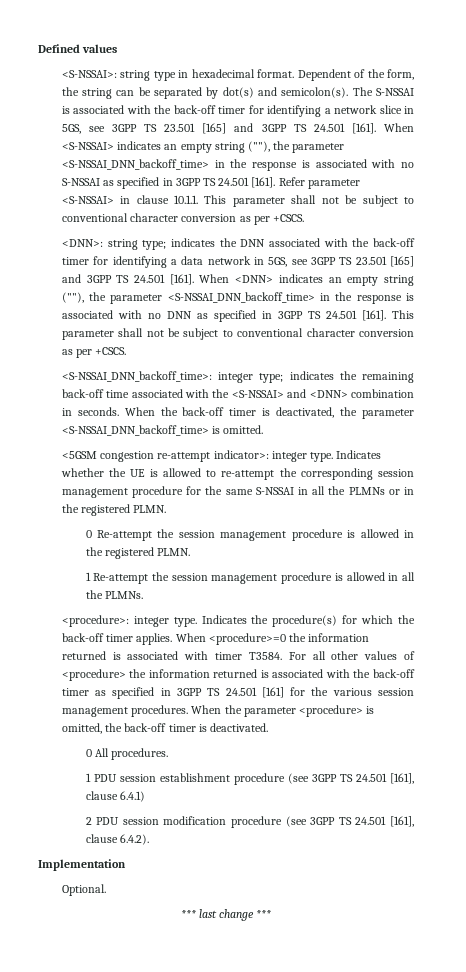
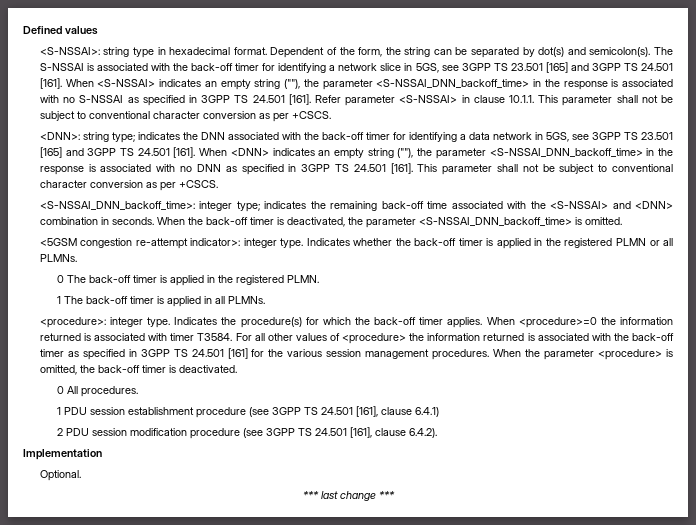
- Indicates whether the UE is allowed to re-attempt the corresponding session management procedure for the same S-NSSAI in all the PLMNs or in the registered PLMN.
- 0 Re-attempt the session management procedure is allowed in the registered PLMN.
+ Indicates whether the back-off timer is applied in the registered PLMN or all PLMNs.
+ 0 The back-off timer is applied in the registered PLMN.
- 1 Re-attempt the session management procedure is allowed in all the PLMNs.
+ 1 The back-off timer is applied in all PLMNs.

